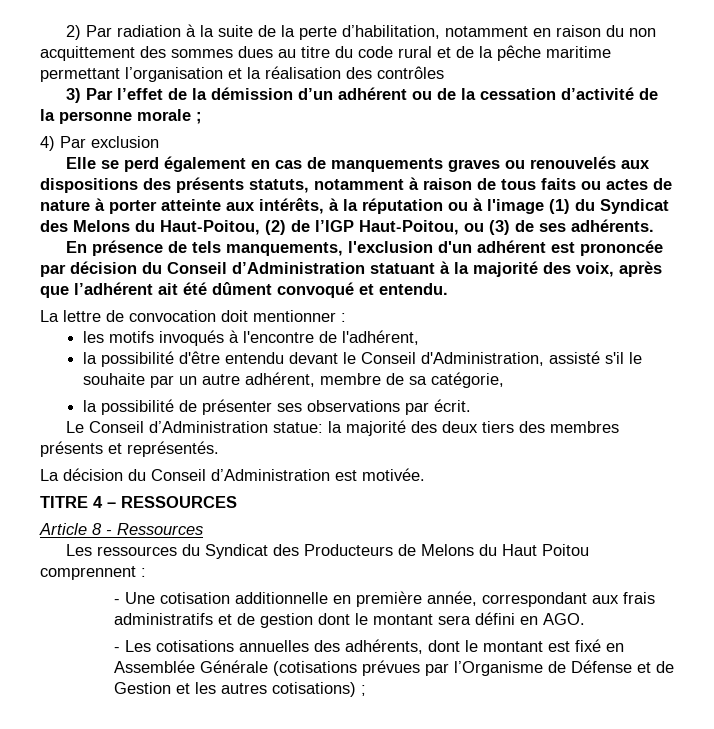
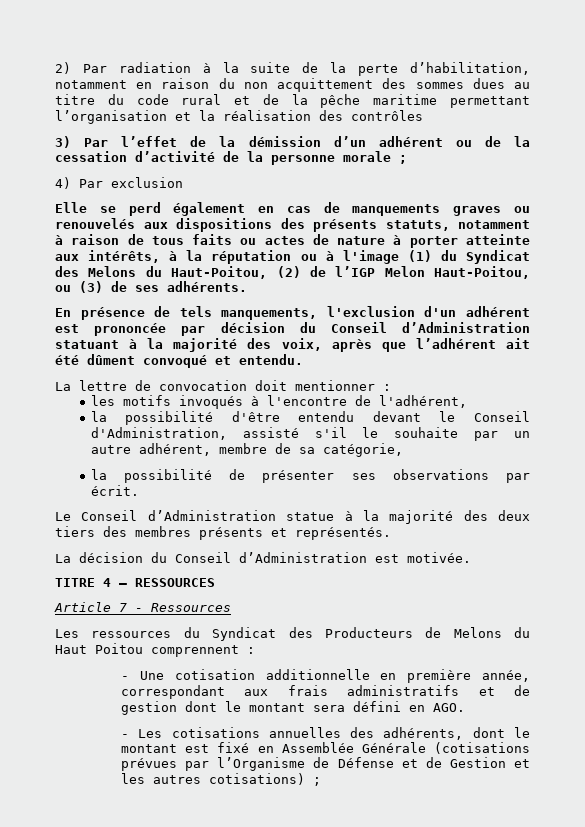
- Elle se perd également en cas de manquements graves ou renouvelés aux dispositions des présents statuts, notamment à raison de tous faits ou actes de nature à porter atteinte aux intérêts, à la réputation ou à l'image (1) du Syndicat des Melons du Haut-Poitou, (2) de l’IGP Haut-Poitou, ou (3) de ses adhérents.
+ Elle se perd également en cas de manquements graves ou renouvelés aux dispositions des présents statuts, notamment à raison de tous faits ou actes de nature à porter atteinte aux intérêts, à la réputation ou à l'image (1) du Syndicat des Melons du Haut-Poitou, (2) de l’IGP Melon Haut-Poitou, ou (3) de ses adhérents.
- Le Conseil d’Administration statue: la majorité des deux tiers des membres présents et représentés.
+ Le Conseil d’Administration statue à la majorité des deux tiers des membres présents et représentés.
- Article 8 - Ressources
+ Article 7 - Ressources

